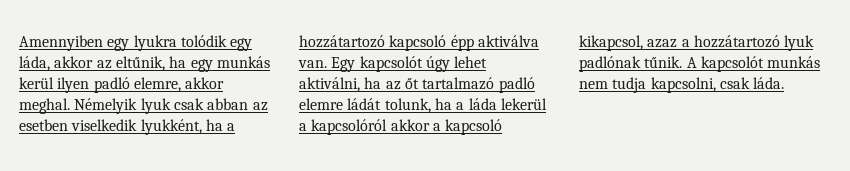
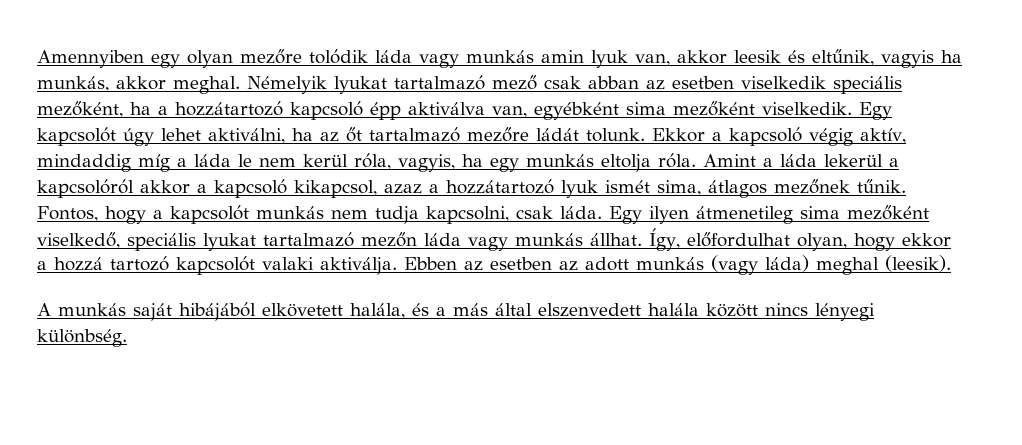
- Amennyiben egy lyukra tolódik egy láda, akkor az eltűnik, ha egy munkás kerül ilyen padló elemre, akkor meghal. Némelyik lyuk csak abban az esetben viselkedik lyukként, ha a hozzátartozó kapcsoló épp aktiválva van.
+ Amennyiben egy olyan mezőre tolódik láda vagy munkás amin lyuk van, akkor leesik és eltűnik, vagyis ha munkás, akkor meghal. Némelyik lyukat tartalmazó mező csak abban az esetben viselkedik speciális mezőként, ha a hozzátartozó kapcsoló épp aktiválva van, egyébként sima mezőként viselkedik.
- Egy kapcsolót úgy lehet aktiválni, ha az őt tartalmazó padló elemre ládát tolunk, ha a láda lekerül a kapcsolóról akkor a kapcsoló kikapcsol, azaz a hozzátartozó lyuk padlónak tűnik. A kapcsolót munkás nem tudja kapcsolni, csak láda.
+ Egy kapcsolót úgy lehet aktiválni, ha az őt tartalmazó mezőre ládát tolunk. Ekkor a kapcsoló végig aktív, mindaddig míg a láda le nem kerül róla, vagyis, ha egy munkás eltolja róla. Amint a láda lekerül a kapcsolóról akkor a kapcsoló kikapcsol, azaz a hozzátartozó lyuk ismét sima, átlagos mezőnek tűnik. Fontos, hogy a kapcsolót munkás nem tudja kapcsolni, csak láda.
+ Egy ilyen átmenetileg sima mezőként viselkedő, speciális lyukat tartalmazó mezőn láda vagy munkás állhat. Így, előfordulhat olyan, hogy ekkor a hozzá tartozó kapcsolót valaki aktiválja. Ebben az esetben az adott munkás (vagy láda) meghal (leesik).
+ A munkás saját hibájából elkövetett halála, és a más által elszenvedett halála között nincs lényegi különbség.

